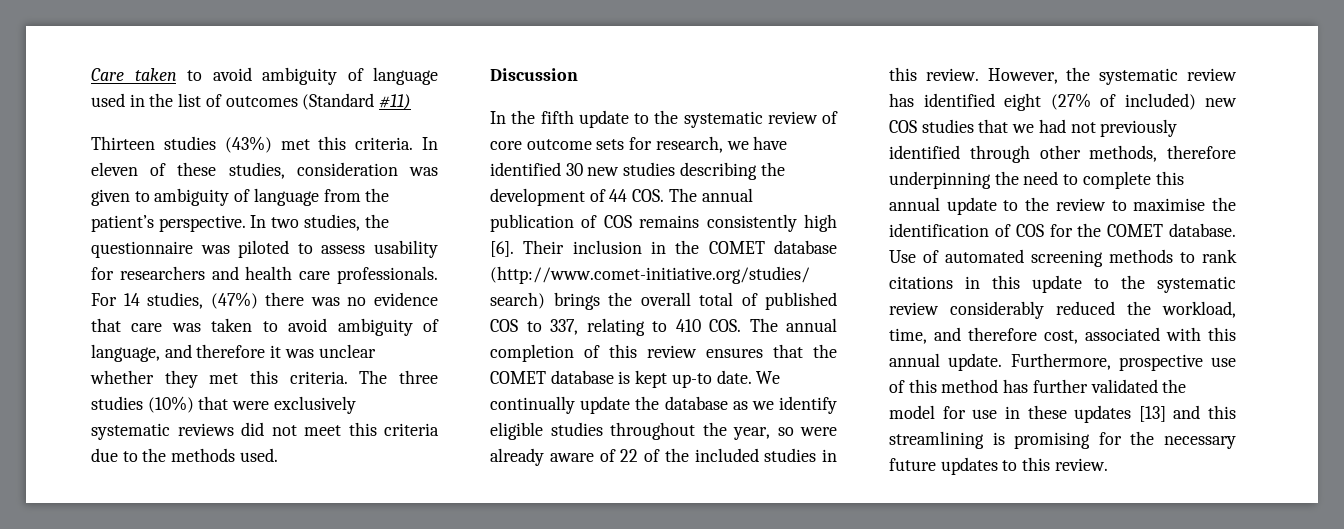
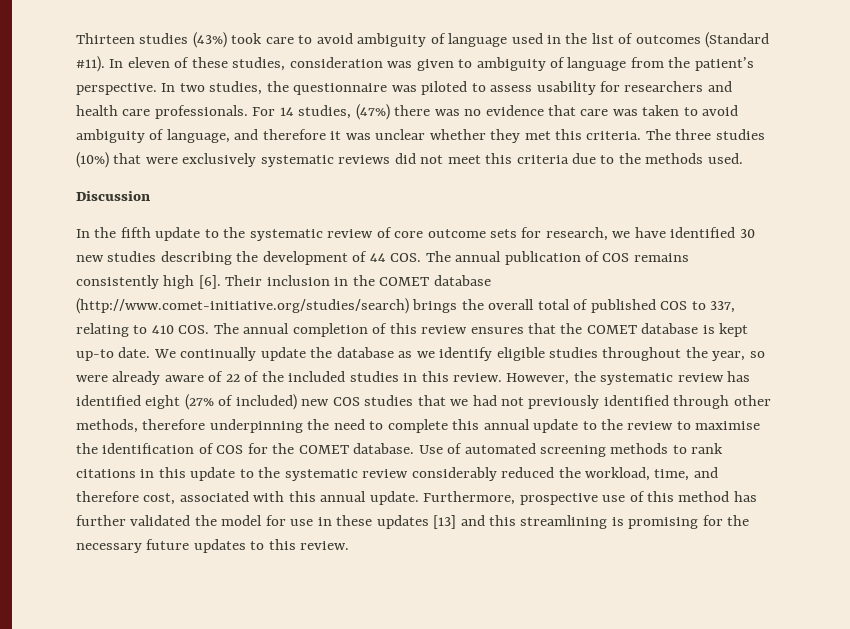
- Care taken to avoid ambiguity of language used in the list of outcomes (Standard #11)
- Thirteen studies (43%) met this criteria.
+ Thirteen studies (43%) took care to avoid ambiguity of language used in the list of outcomes (Standard #11).

